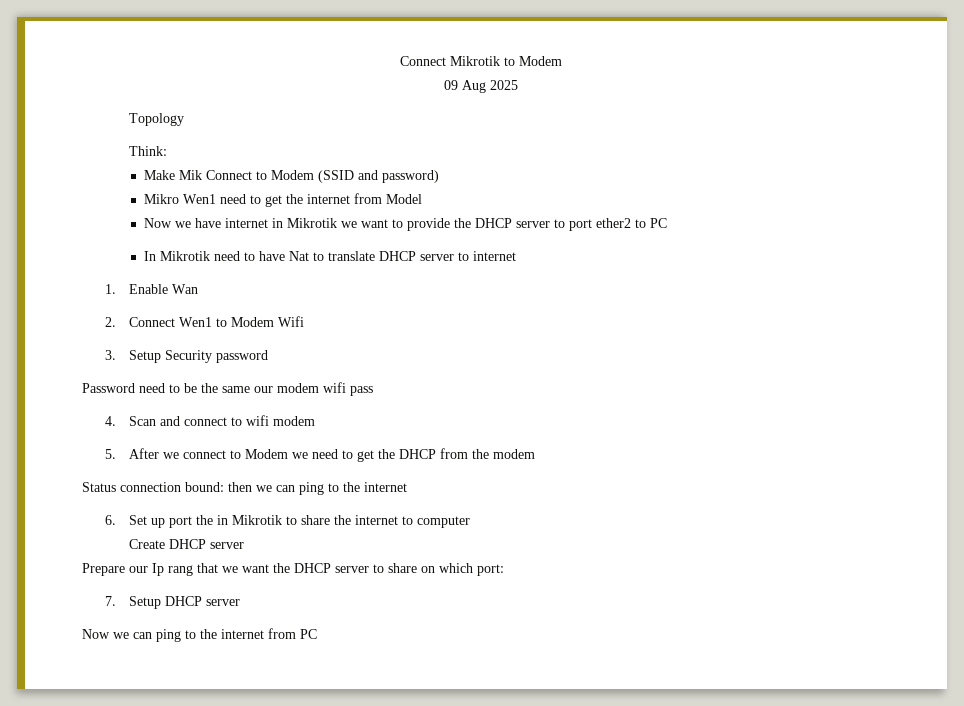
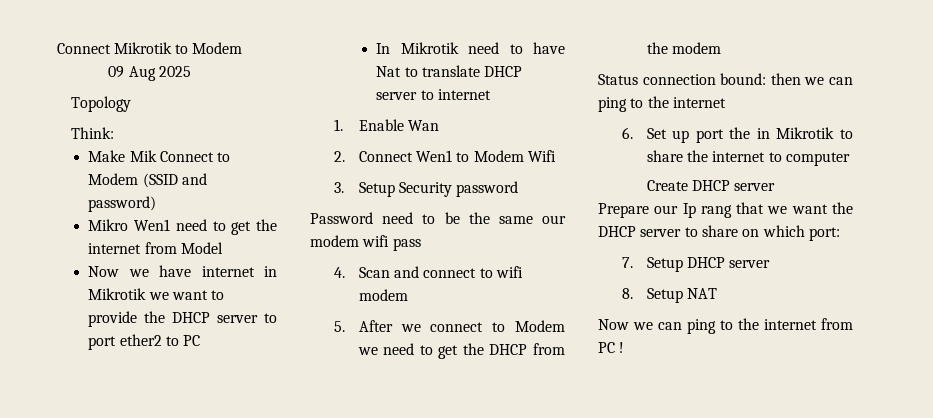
+ 8. Setup NAT
- Now we can ping to the internet from PC
+ Now we can ping to the internet from PC !

